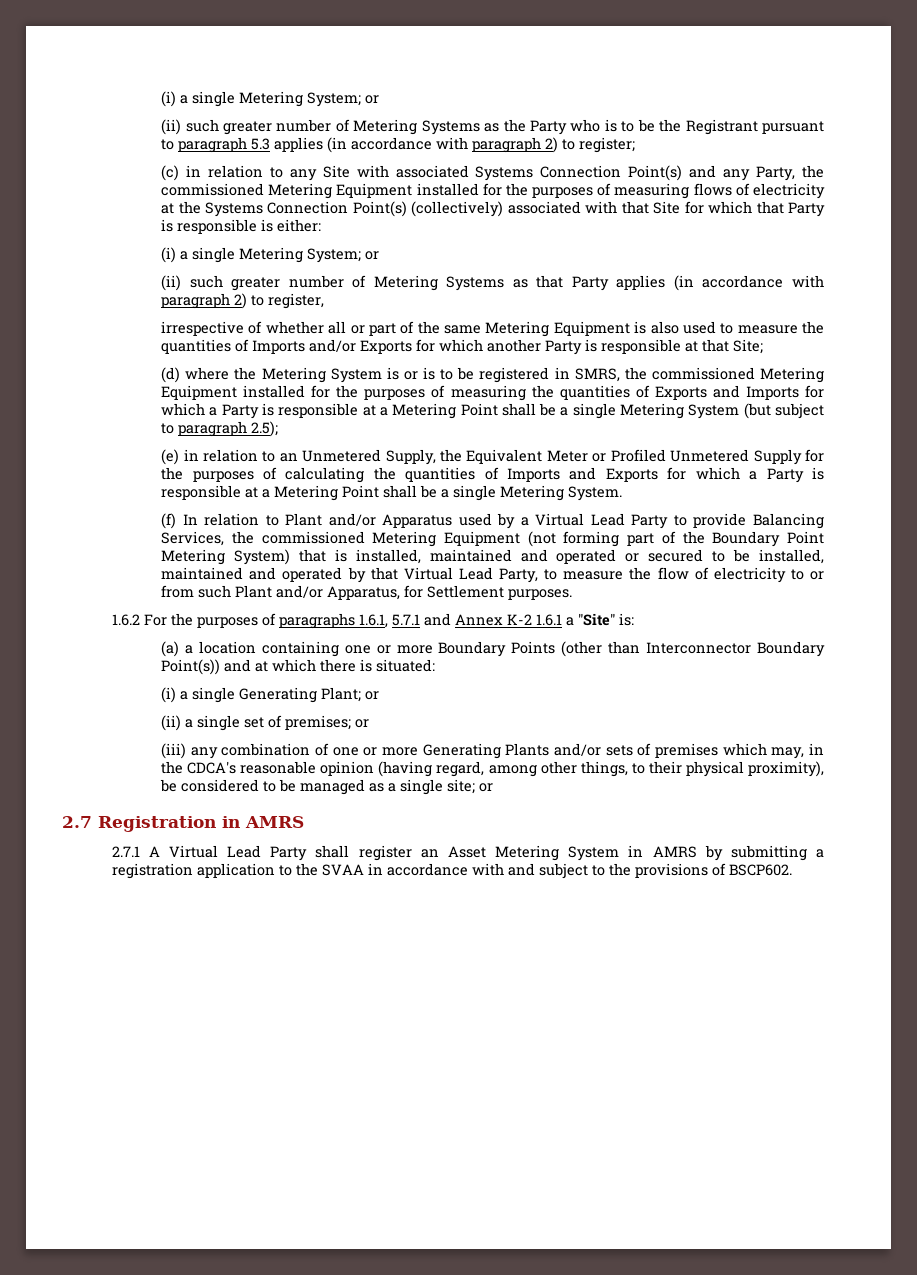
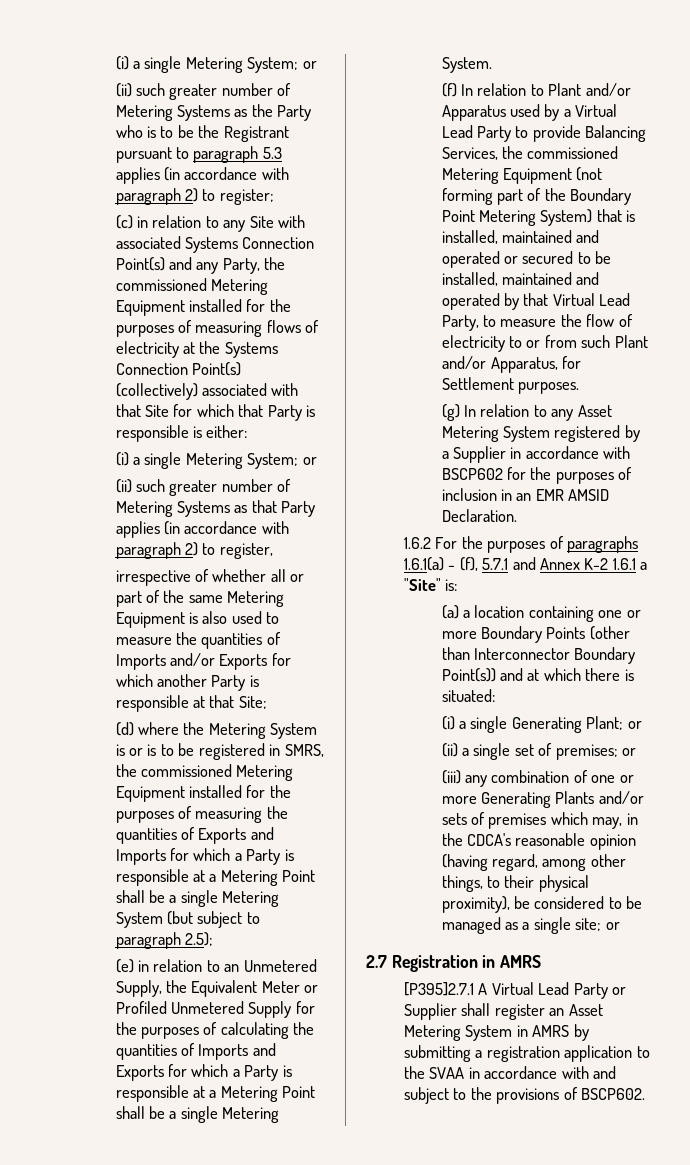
+ (g) In relation to any Asset Metering System registered by a Supplier in accordance with BSCP602 for the purposes of inclusion in an EMR AMSID Declaration.
- 1.6.2 For the purposes of paragraphs 1.6.1, 5.7.1 and Annex K-2 1.6.1 a "Site" is:
+ 1.6.2 For the purposes of paragraphs 1.6.1(a) - (f), 5.7.1 and Annex K-2 1.6.1 a "Site" is:
- 2.7.1 A Virtual Lead Party shall register an Asset Metering System in AMRS by submitting a registration application to the SVAA in accordance with and subject to the provisions of BSCP602.
+ [P395]2.7.1 A Virtual Lead Party or Supplier shall register an Asset Metering System in AMRS by submitting a registration application to the SVAA in accordance with and subject to the provisions of BSCP602.

